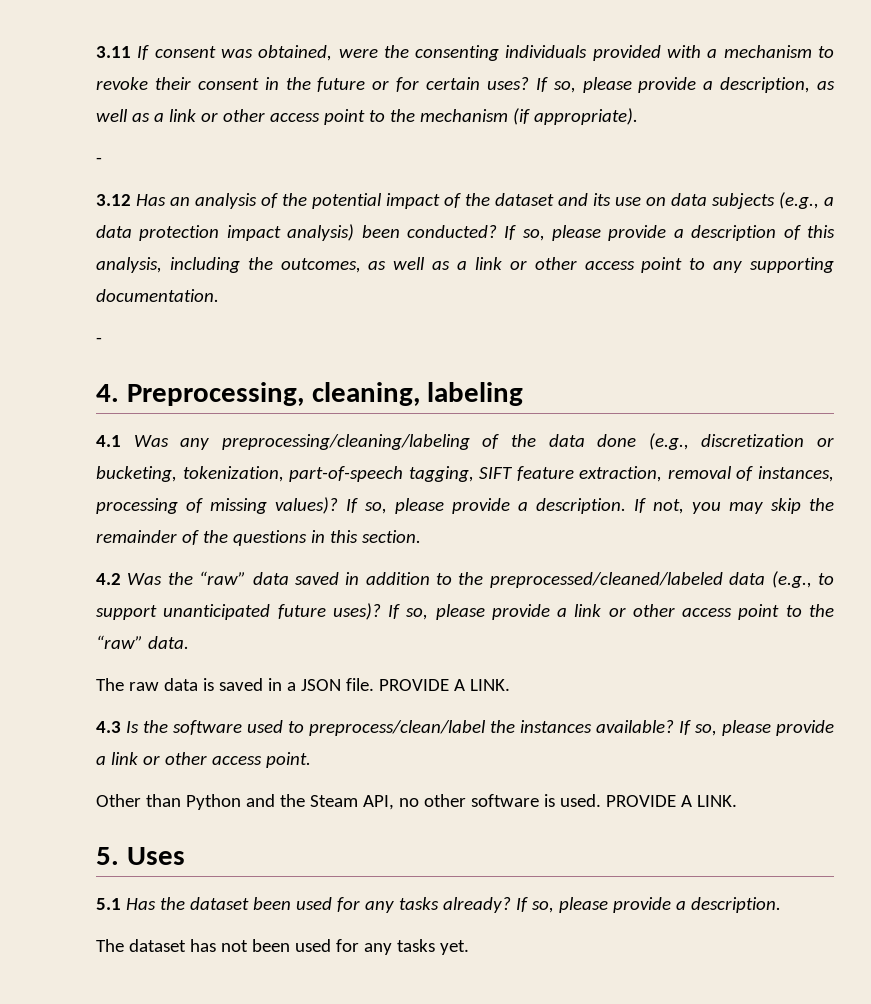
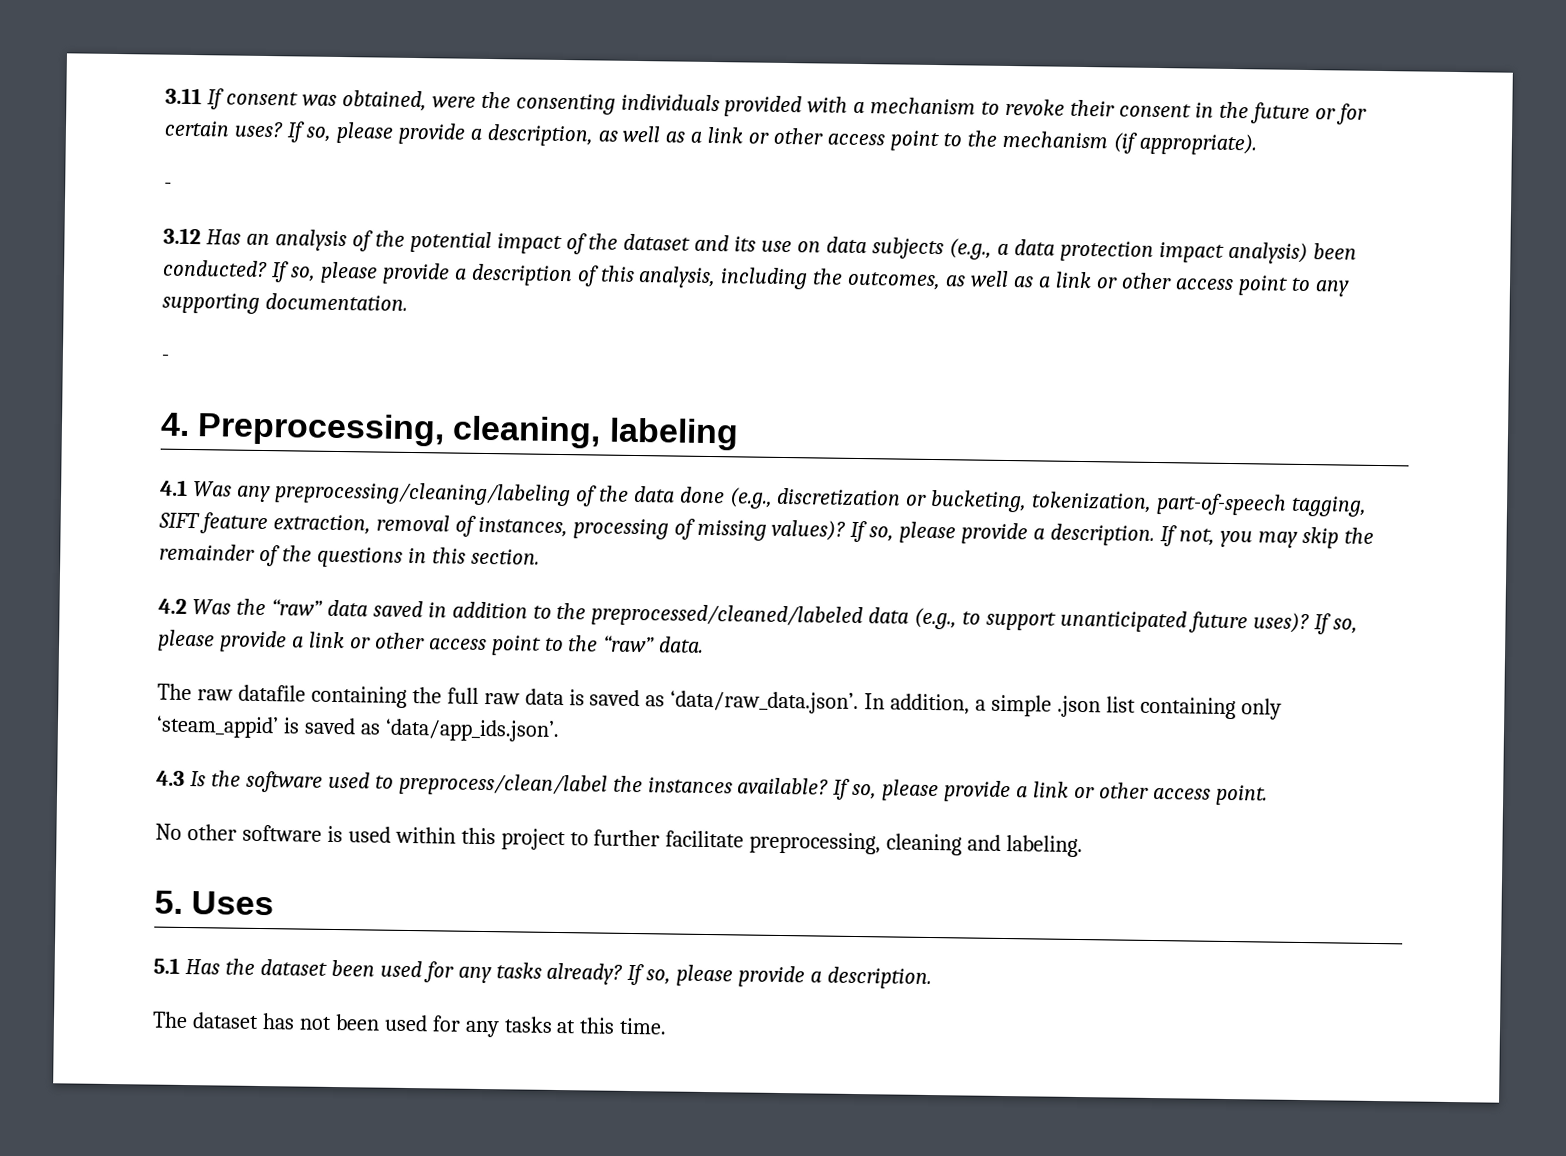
- The raw data is saved in a JSON file. PROVIDE A LINK.
+ The raw datafile containing the full raw data is saved as ‘data/raw_data.json’. In addition, a simple .json list containing only ‘steam_appid’ is saved as ‘data/app_ids.json’.
- Other than Python and the Steam API, no other software is used. PROVIDE A LINK.
+ No other software is used within this project to further facilitate preprocessing, cleaning and labeling.
- The dataset has not been used for any tasks yet.
+ The dataset has not been used for any tasks at this time.

